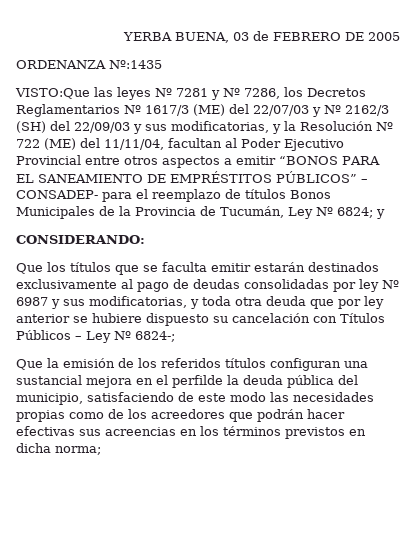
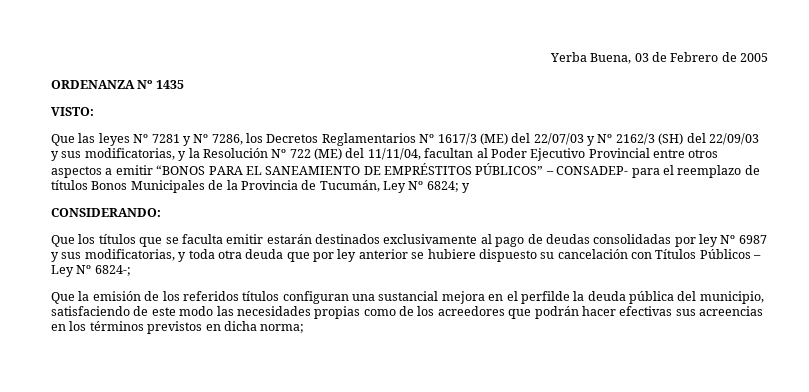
- YERBA BUENA, 03 de FEBRERO DE 2005
- ORDENANZA Nº:1435
- VISTO:Que las leyes Nº 7281 y Nº 7286, los Decretos Reglamentarios Nº 1617/3 (ME) del 22/07/03 y Nº 2162/3 (SH) del 22/09/03 y sus modificatorias, y la Resolución Nº 722 (ME) del 11/11/04, facultan al Poder Ejecutivo Provincial entre otros aspectos a emitir “BONOS PARA EL SANEAMIENTO DE EMPRÉSTITOS PÚBLICOS” – CONSADEP- para el reemplazo de títulos Bonos Municipales de la Provincia de Tucumán, Ley Nº 6824;
+ Yerba Buena, 03 de Febrero de 2005
+ ORDENANZA Nº 1435
+ VISTO:
+ Que las leyes Nº 7281 y Nº 7286, los Decretos Reglamentarios Nº 1617/3 (ME) del 22/07/03 y Nº 2162/3 (SH) del 22/09/03 y sus modificatorias, y la Resolución Nº 722 (ME) del 11/11/04, facultan al Poder Ejecutivo Provincial entre otros aspectos a emitir “BONOS PARA EL SANEAMIENTO DE EMPRÉSTITOS PÚBLICOS” – CONSADEP- para el reemplazo de títulos Bonos Municipales de la Provincia de Tucumán, Ley Nº 6824;

